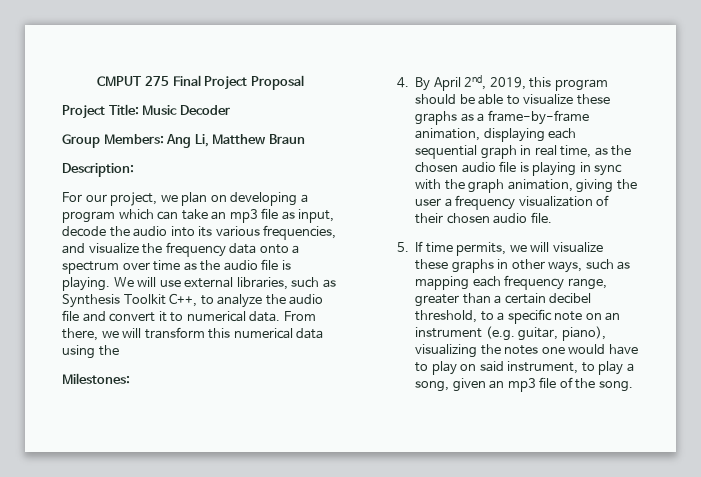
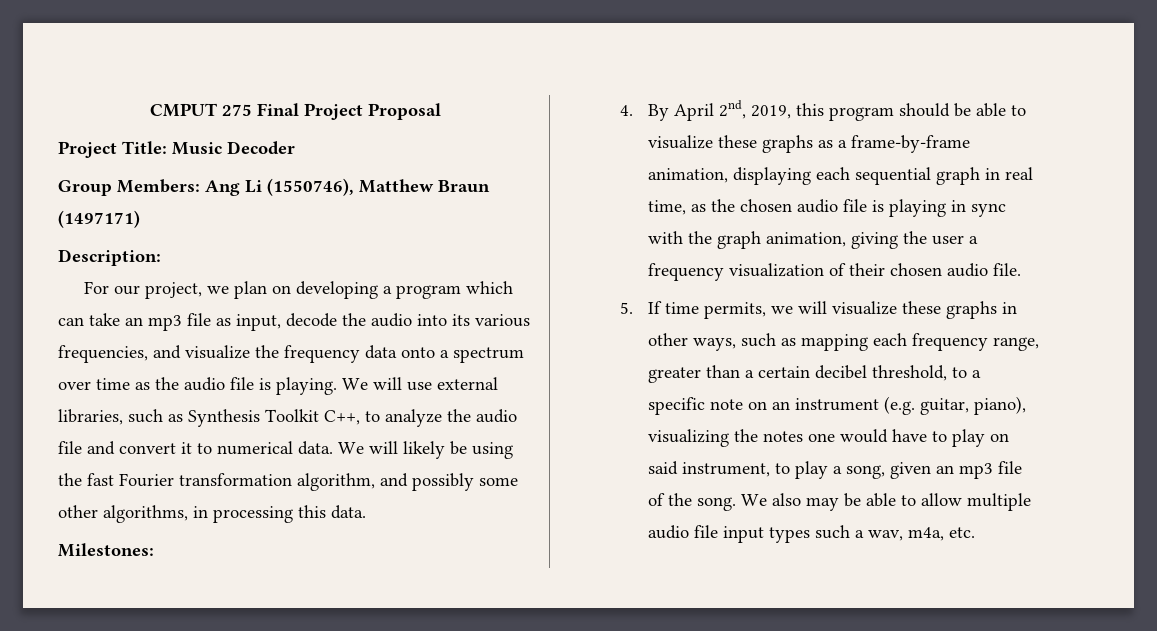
- Group Members: Ang Li, Matthew Braun
+ Group Members: Ang Li (1550746), Matthew Braun (1497171)
- From there, we will transform this numerical data using the
+ We will likely be using the fast Fourier transformation algorithm, and possibly some other algorithms, in processing this data.
+ We also may be able to allow multiple audio file input types such a wav, m4a, etc.

